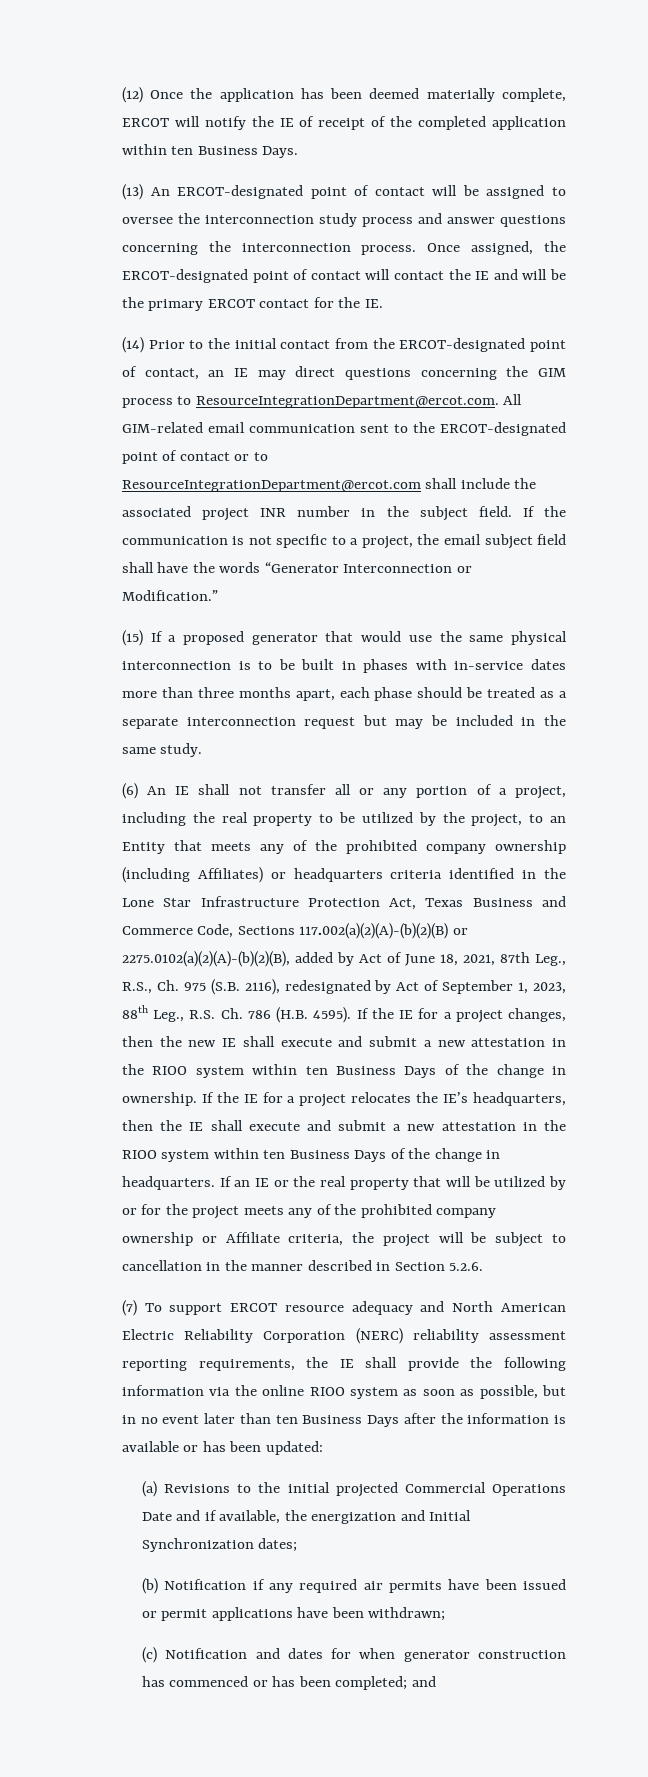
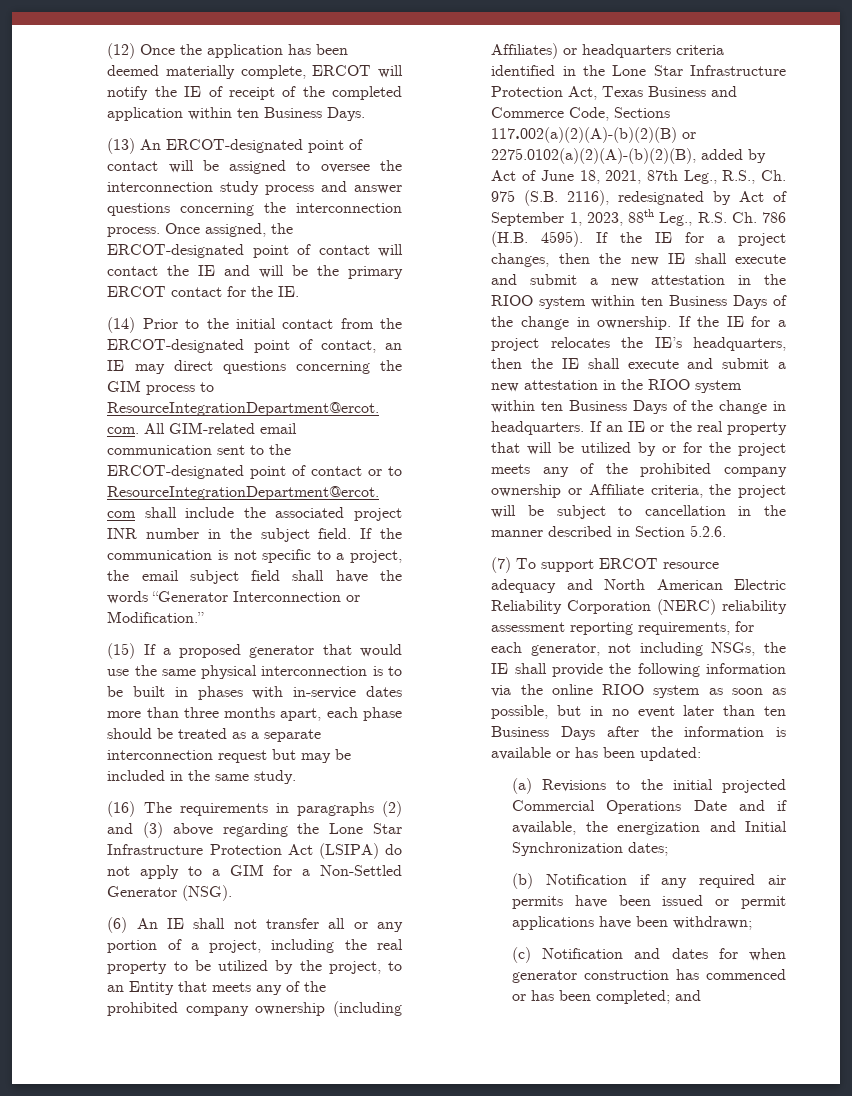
+ (16) The requirements in paragraphs (2) and (3) above regarding the Lone Star Infrastructure Protection Act (LSIPA) do not apply to a GIM for a Non-Settled Generator (NSG).
- (7) To support ERCOT resource adequacy and North American Electric Reliability Corporation (NERC) reliability assessment reporting requirements, the IE shall provide the following information via the online RIOO system as soon as possible, but in no event later than ten Business Days after the information is available or has been updated:
+ (7) To support ERCOT resource adequacy and North American Electric Reliability Corporation (NERC) reliability assessment reporting requirements, for each generator, not including NSGs, the IE shall provide the following information via the online RIOO system as soon as possible, but in no event later than ten Business Days after the information is available or has been updated:

